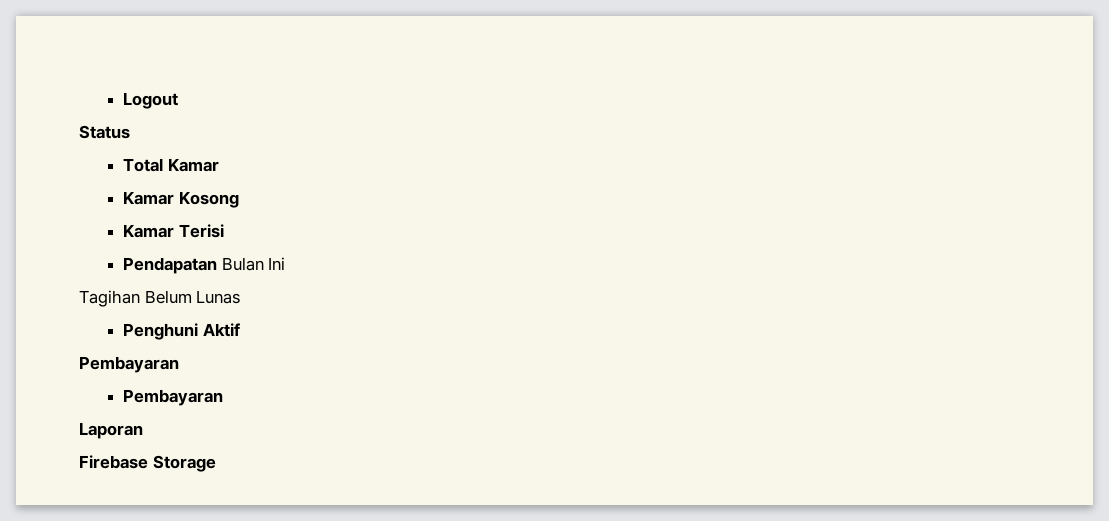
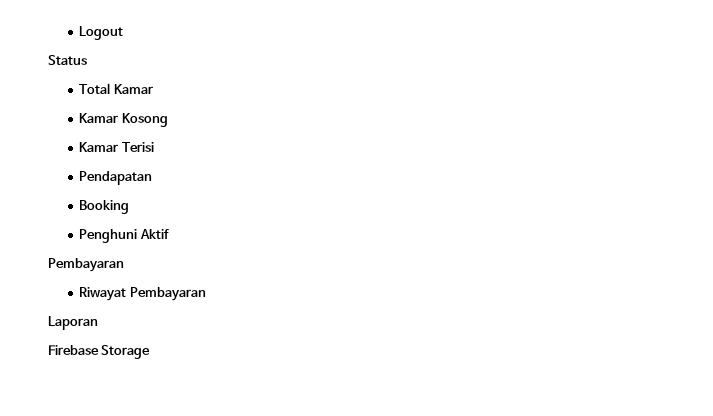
- Pendapatan Bulan Ini
- Tagihan Belum Lunas
+ Pendapatan
+ Booking
  Penghuni Aktif
  Pembayaran
- Pembayaran
+ Riwayat Pembayaran

